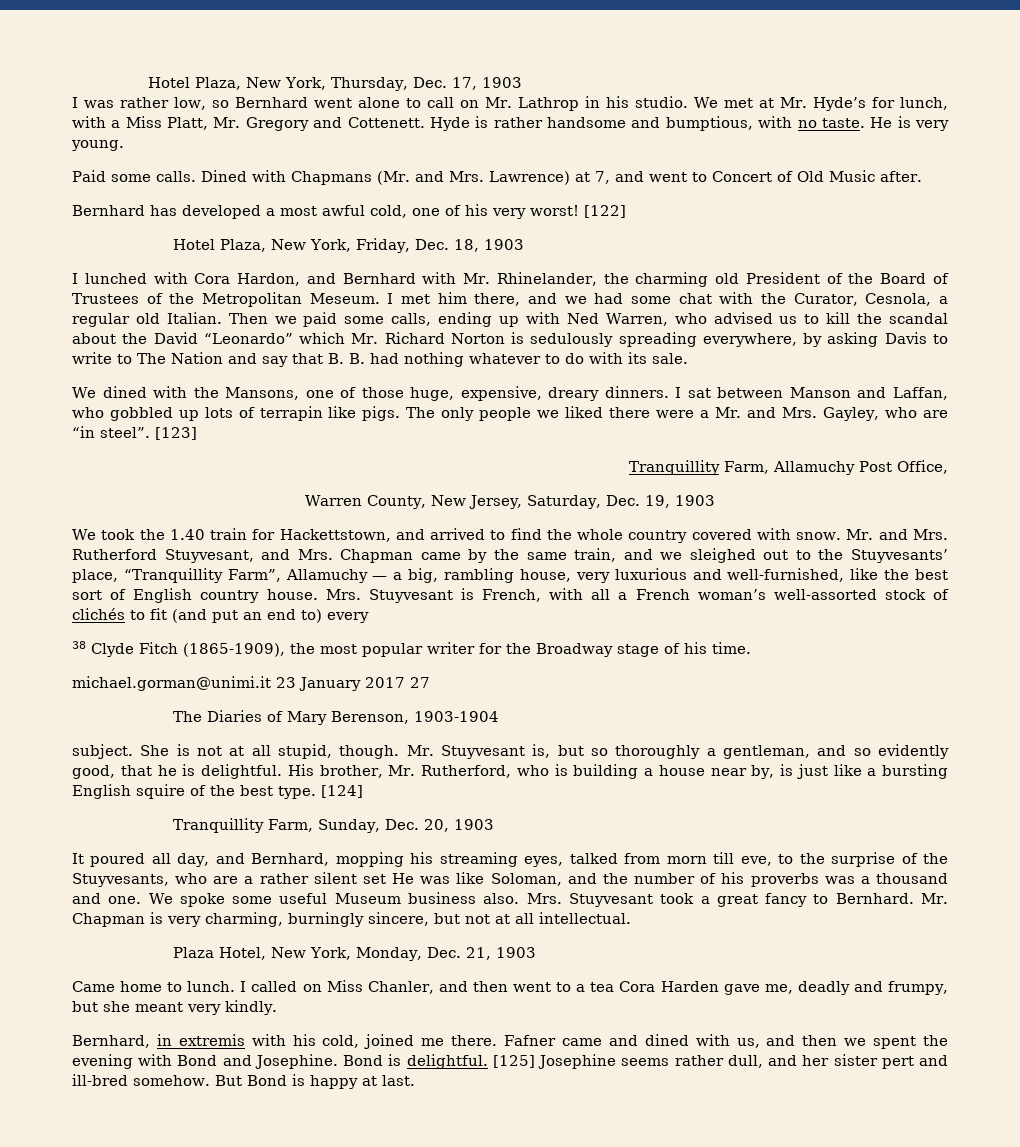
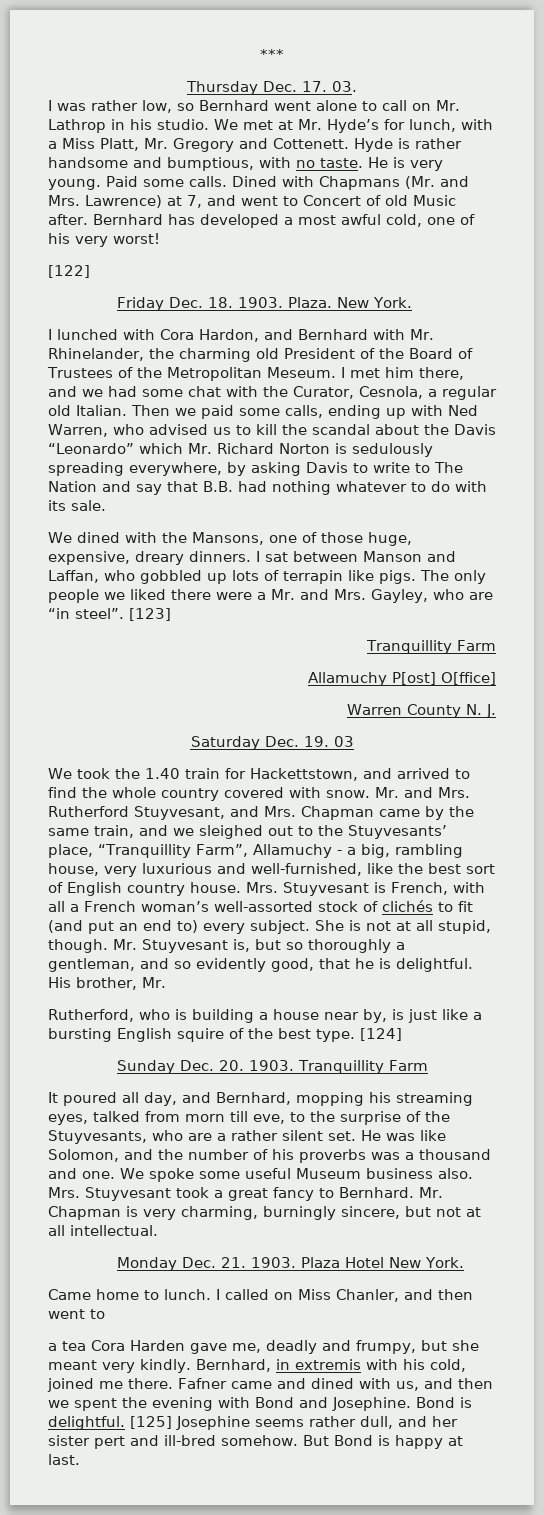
- Hotel Plaza, New York, Thursday, Dec. 17, 1903
+ ***
+ Thursday Dec. 17. 03.
- He is very young.
- Paid some calls.
+ He is very young. Paid some calls.
- Dined with Chapmans (Mr. and Mrs. Lawrence) at 7, and went to Concert of Old Music after.
- Bernhard has developed a most awful cold, one of his very worst! [122]
+ Dined with Chapmans (Mr. and Mrs. Lawrence) at 7, and went to Concert of old Music after. Bernhard has developed a most awful cold, one of his very worst!
+ [122]
- Hotel Plaza, New York, Friday, Dec. 18, 1903
+ Friday Dec. 18. 1903. Plaza. New York.
- Then we paid some calls, ending up with Ned Warren, who advised us to kill the scandal about the David “Leonardo” which Mr. Richard Norton is sedulously spreading everywhere, by asking Davis to write to The Nation and say that B. B. had nothing whatever to do with its sale.
+ Then we paid some calls, ending up with Ned Warren, who advised us to kill the scandal about the Davis “Leonardo” which Mr. Richard Norton is sedulously spreading everywhere, by asking Davis to write to The Nation and say that B.B. had nothing whatever to do with its sale.
  [123]
- Tranquillity Farm, Allamuchy Post Office,
- Warren County, New Jersey, Saturday, Dec. 19, 1903
+ Tranquillity Farm
+ Allamuchy P[ost] O[ffice]
+ Warren County N. J.
+ Saturday Dec. 19. 03
- Mr. and Mrs. Rutherford Stuyvesant, and Mrs. Chapman came by the same train, and we sleighed out to the Stuyvesants’ place, “Tranquillity Farm”, Allamuchy — a big, rambling house, very luxurious and well-furnished, like the best sort of English country house.
+ Mr. and Mrs. Rutherford Stuyvesant, and Mrs. Chapman came by the same train, and we sleighed out to the Stuyvesants’ place, “Tranquillity Farm”, Allamuchy - a big, rambling house, very luxurious and well-furnished, like the best sort of English country house.
- Mrs. Stuyvesant is French, with all a French woman’s well-assorted stock of clichés to fit (and put an end to) every
- 38 Clyde Fitch (1865-1909), the most popular writer for the Broadway stage of his time.
- michael.gorman@unimi.it 23 January 2017 27
- The Diaries of Mary Berenson, 1903-1904
- subject.
+ Mrs. Stuyvesant is French, with all a French woman’s well-assorted stock of clichés to fit (and put an end to) every subject.
- His brother, Mr. Rutherford, who is building a house near by, is just like a bursting English squire of the best type.
+ His brother, Mr.
+ Rutherford, who is building a house near by, is just like a bursting English squire of the best type.
- Tranquillity Farm, Sunday, Dec. 20, 1903
+ Sunday Dec. 20. 1903. Tranquillity Farm
- It poured all day, and Bernhard, mopping his streaming eyes, talked from morn till eve, to the surprise of the Stuyvesants, who are a rather silent set He was like Soloman, and the number of his proverbs was a thousand and one.
+ It poured all day, and Bernhard, mopping his streaming eyes, talked from morn till eve, to the surprise of the Stuyvesants, who are a rather silent set. He was like Solomon, and the number of his proverbs was a thousand and one.
- Plaza Hotel, New York, Monday, Dec. 21, 1903
+ Monday Dec. 21. 1903. Plaza Hotel New York.
- I called on Miss Chanler, and then went to a tea Cora Harden gave me, deadly and frumpy, but she meant very kindly.
- Bernhard, in extremis with his cold, joined me there.
+ I called on Miss Chanler, and then went to
+ a tea Cora Harden gave me, deadly and frumpy, but she meant very kindly. Bernhard, in extremis with his cold, joined me there.

